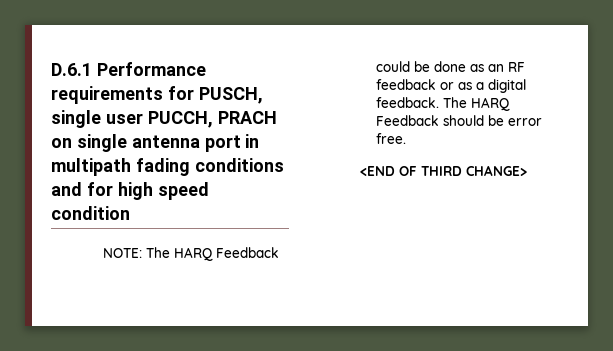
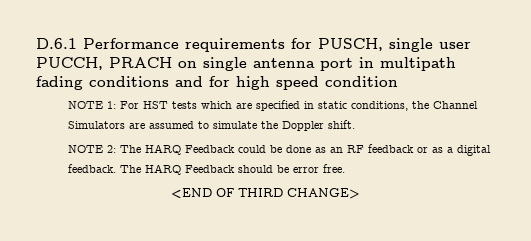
- NOTE: The HARQ Feedback could be done as an RF feedback or as a digital feedback.
+ NOTE 1: For HST tests which are specified in static conditions, the Channel Simulators are assumed to simulate the Doppler shift.
+ NOTE 2: The HARQ Feedback could be done as an RF feedback or as a digital feedback.

